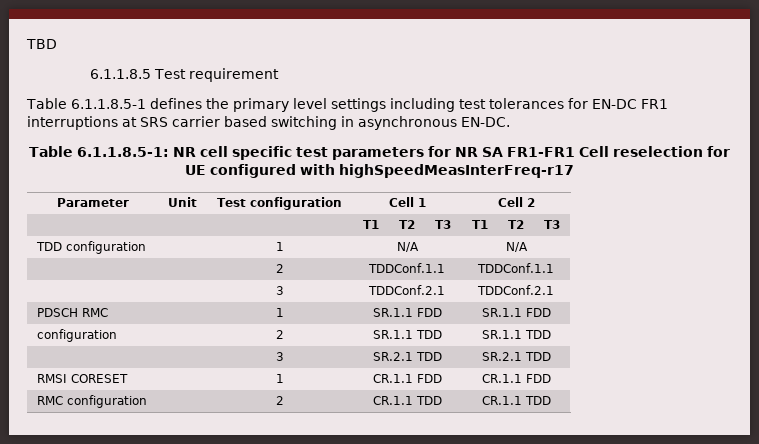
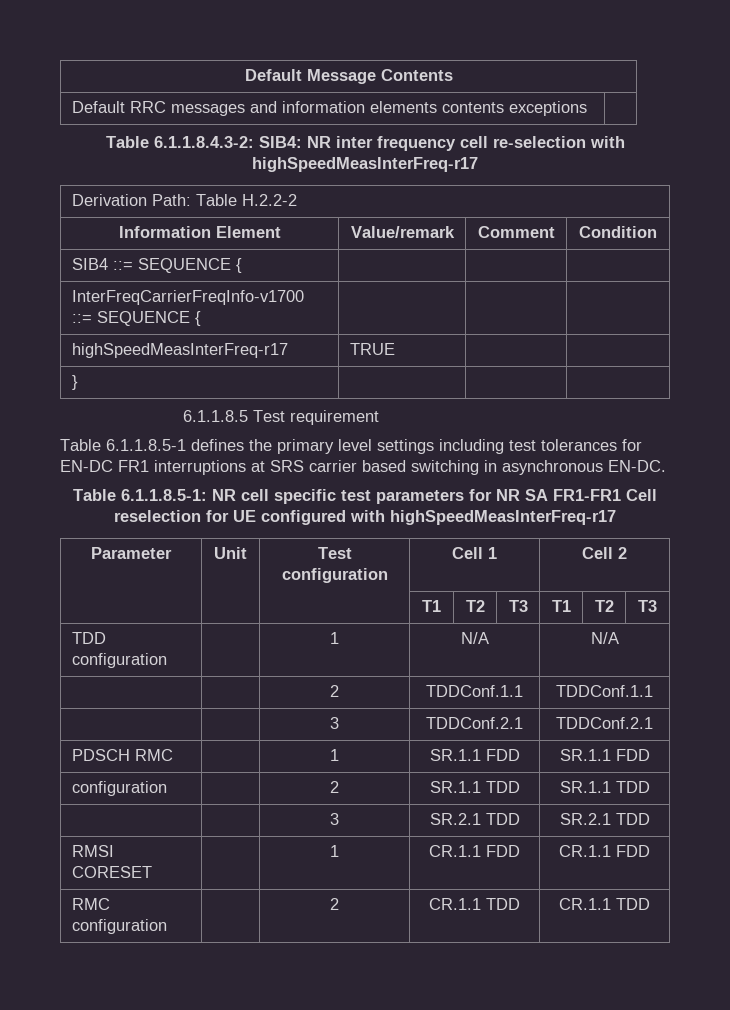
- TBD
+ Default Message Contents
+ Default RRC messages and information elements contents exceptions |
+ Table 6.1.1.8.4.3-2: SIB4: NR inter frequency cell re-selection with highSpeedMeasInterFreq-r17
+ Derivation Path: Table H.2.2-2
+ Information Element | Value/remark | Comment | Condition
+ SIB4 ::= SEQUENCE { | | |
+ InterFreqCarrierFreqInfo-v1700 ::= SEQUENCE { | | |
+ highSpeedMeasInterFreq-r17 | TRUE | |
+ } | | |

